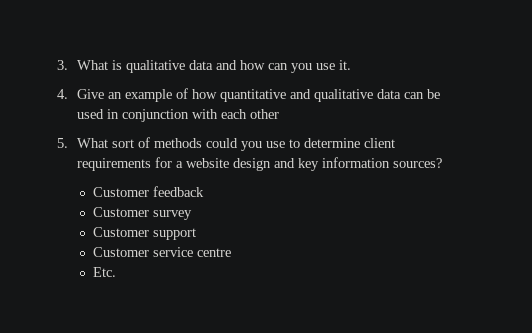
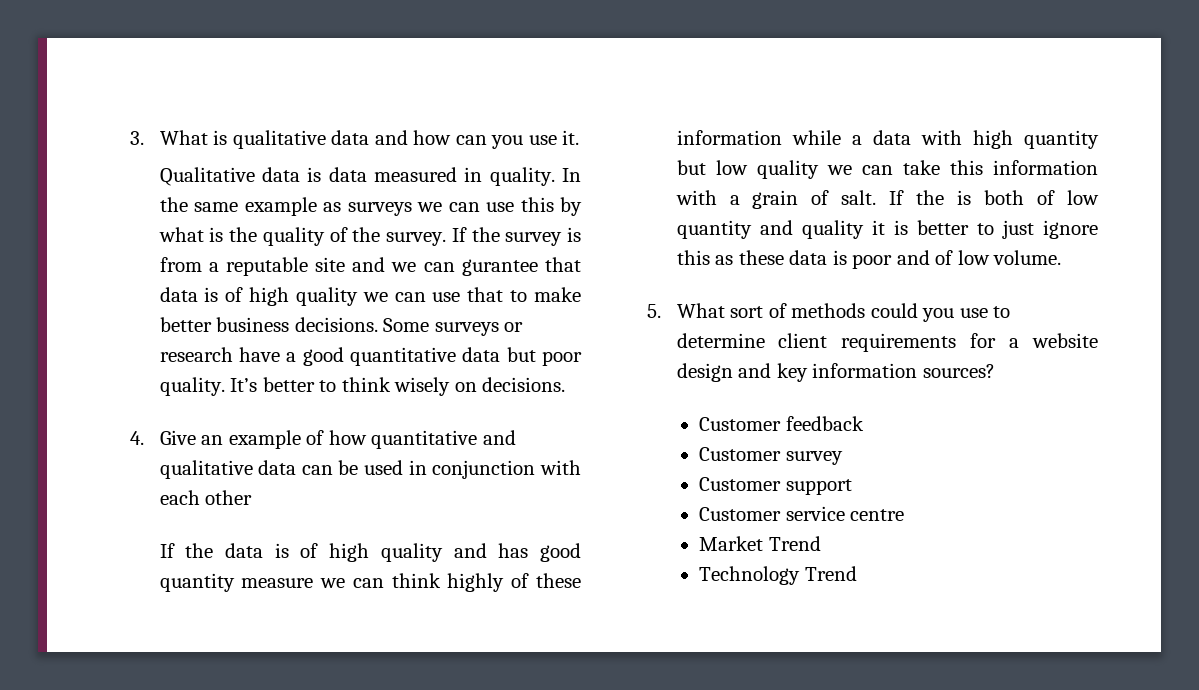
+ Qualitative data is data measured in quality. In the same example as surveys we can use this by what is the quality of the survey. If the survey is from a reputable site and we can gurantee that data is of high quality we can use that to make better business decisions. Some surveys or research have a good quantitative data but poor quality. It’s better to think wisely on decisions.
+ If the data is of high quality and has good quantity measure we can think highly of these information while a data with high quantity but low quality we can take this information with a grain of salt. If the is both of low quantity and quality it is better to just ignore this as these data is poor and of low volume.
- Etc.
+ Market Trend
+ Technology Trend

